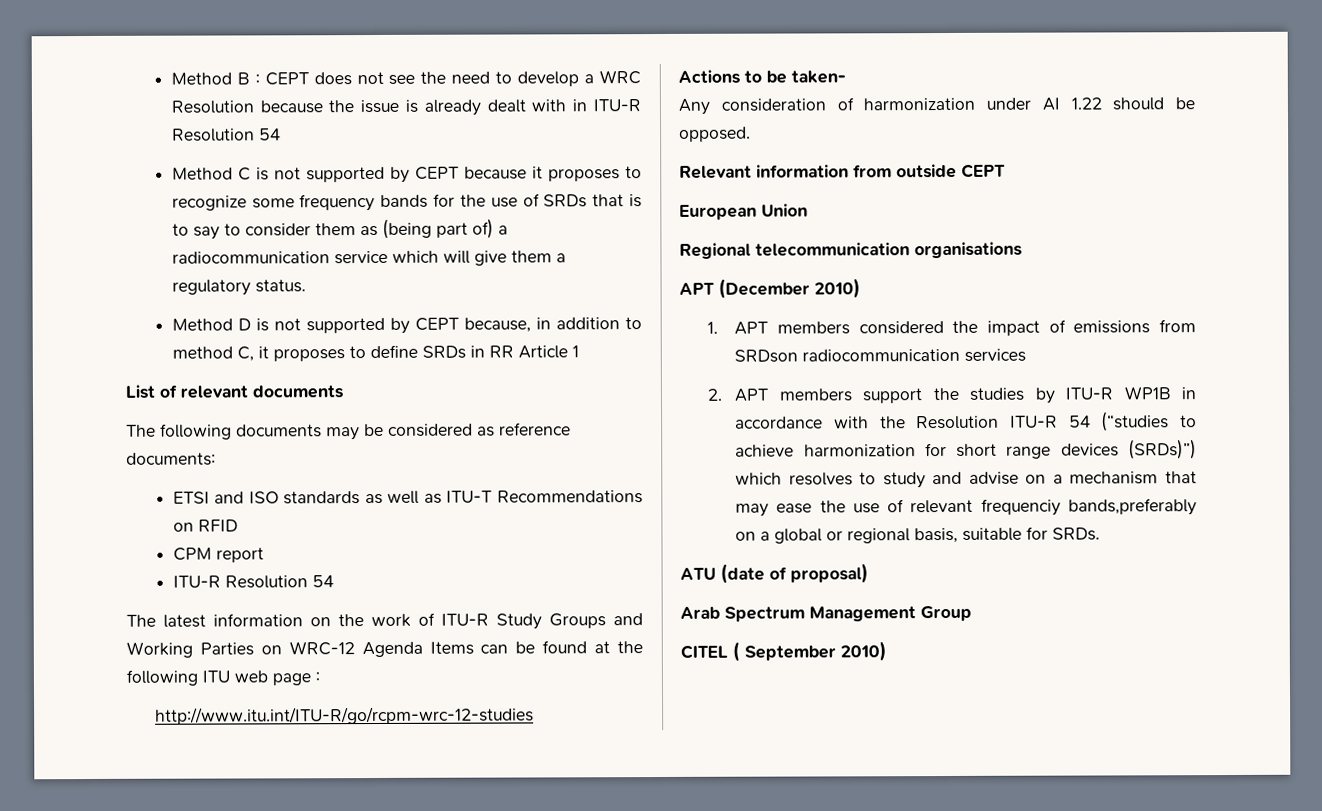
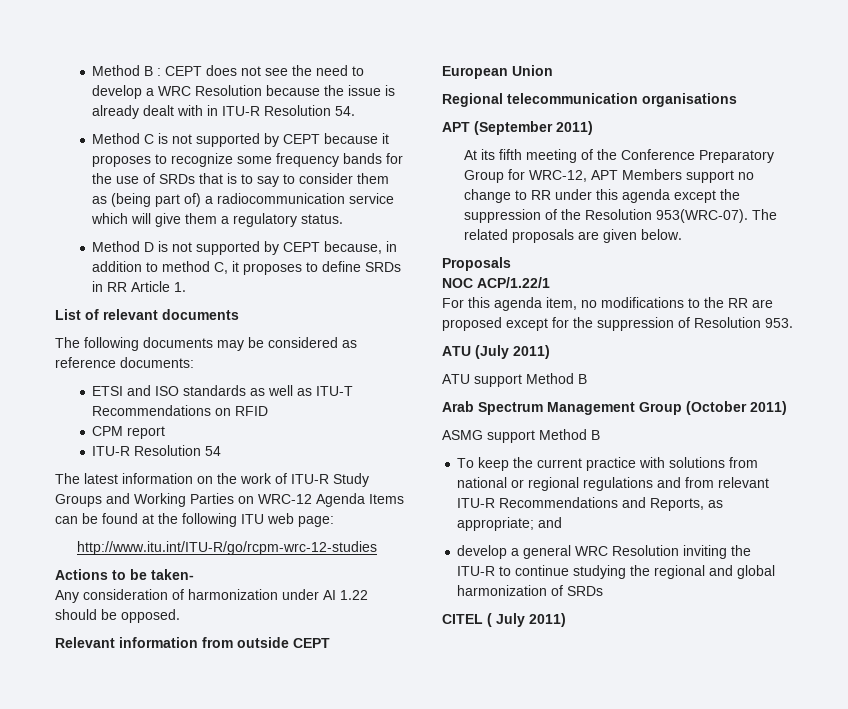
- Method B : CEPT does not see the need to develop a WRC Resolution because the issue is already dealt with in ITU-R Resolution 54
+ Method B : CEPT does not see the need to develop a WRC Resolution because the issue is already dealt with in ITU-R Resolution 54.
- Method D is not supported by CEPT because, in addition to method C, it proposes to define SRDs in RR Article 1
+ Method D is not supported by CEPT because, in addition to method C, it proposes to define SRDs in RR Article 1.
- The latest information on the work of ITU-R Study Groups and Working Parties on WRC-12 Agenda Items can be found at the following ITU web page :
+ The latest information on the work of ITU-R Study Groups and Working Parties on WRC-12 Agenda Items can be found at the following ITU web page:
- APT (December 2010)
- 1. APT members considered the impact of emissions from SRDson radiocommunication services
- 2. APT members support the studies by ITU-R WP1B in accordance with the Resolution ITU-R 54 (“studies to achieve harmonization for short range devices (SRDs)”) which resolves to study and advise on a mechanism that may ease the use of relevant frequenciy bands,preferably on a global or regional basis, suitable for SRDs.
- ATU (date of proposal)
- Arab Spectrum Management Group
+ APT (September 2011)
+ At its fifth meeting of the Conference Preparatory Group for WRC-12, APT Members support no change to RR under this agenda except the suppression of the Resolution 953(WRC-07). The related proposals are given below.
+ Proposals
+ NOC ACP/1.22/1
+ For this agenda item, no modifications to the RR are proposed except for the suppression of Resolution 953.
+ ATU (July 2011)
+ ATU support Method B
+ Arab Spectrum Management Group (October 2011)
+ ASMG support Method B
+ To keep the current practice with solutions from national or regional regulations and from relevant ITU-R Recommendations and Reports, as appropriate; and
+ develop a general WRC Resolution inviting the ITU-R to continue studying the regional and global harmonization of SRDs
- CITEL ( September 2010)
+ CITEL ( July 2011)

